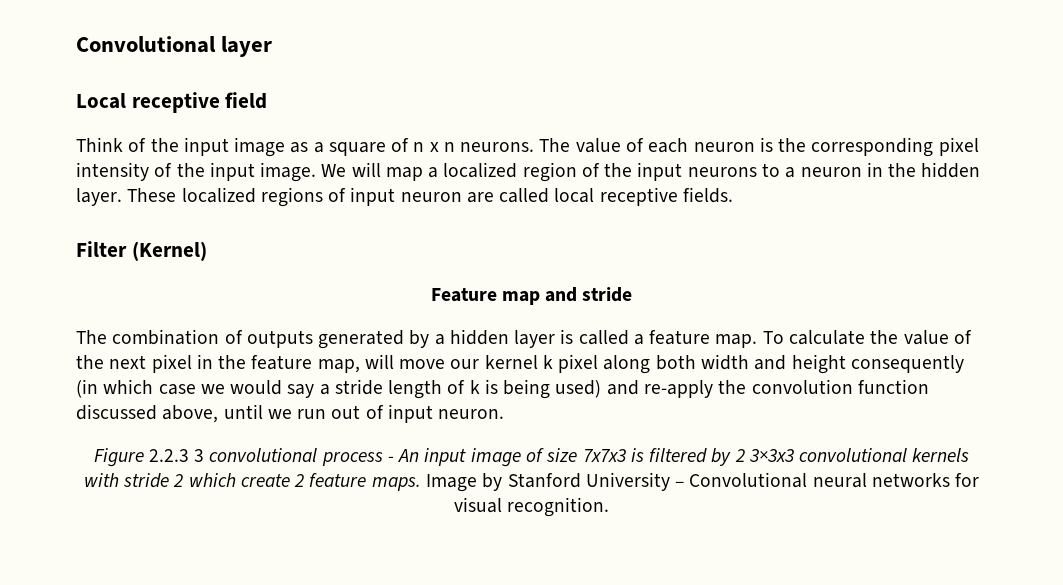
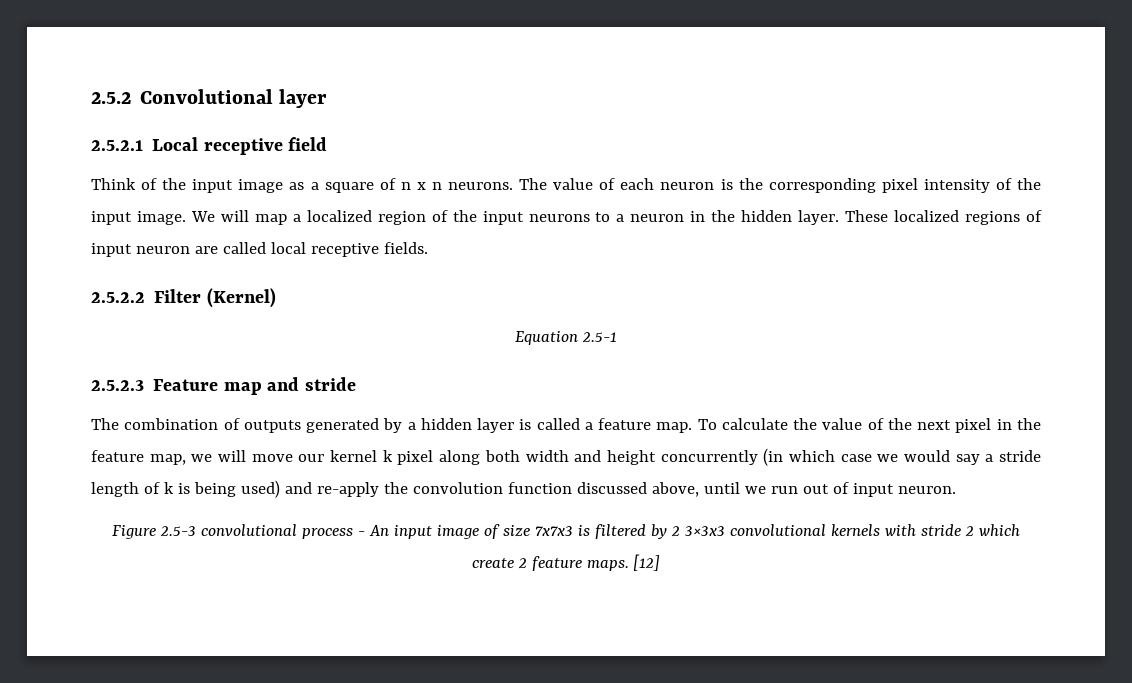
- Convolutional layer
+ 2.5.2 Convolutional layer
- Local receptive field
+ 2.5.2.1 Local receptive field
- Filter (Kernel)
+ 2.5.2.2 Filter (Kernel)
- Feature map and stride
+ Equation 2.5-1
+ 2.5.2.3 Feature map and stride
- To calculate the value of the next pixel in the feature map, will move our kernel k pixel along both width and height consequently (in which case we would say a stride length of k is being used) and re-apply the convolution function discussed above, until we run out of input neuron.
+ To calculate the value of the next pixel in the feature map, we will move our kernel k pixel along both width and height concurrently (in which case we would say a stride length of k is being used) and re-apply the convolution function discussed above, until we run out of input neuron.
- Figure 2.2.3 3 convolutional process - An input image of size 7x7x3 is filtered by 2 3×3x3 convolutional kernels with stride 2 which create 2 feature maps.
+ Figure 2.5-3 convolutional process - An input image of size 7x7x3 is filtered by 2 3×3x3 convolutional kernels with stride 2 which create 2 feature maps.
- Image by Stanford University – Convolutional neural networks for visual recognition.
+ [12]

